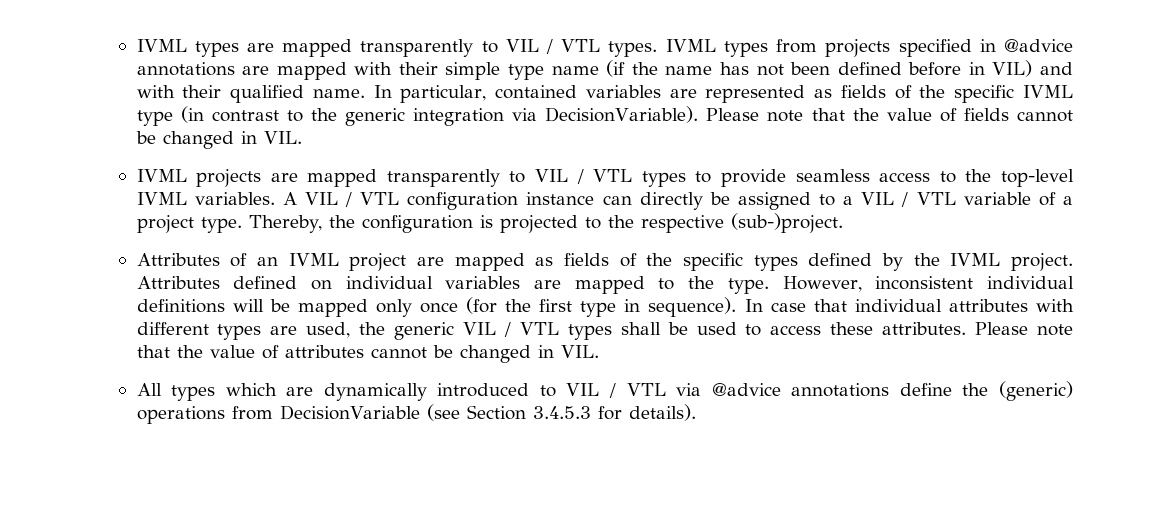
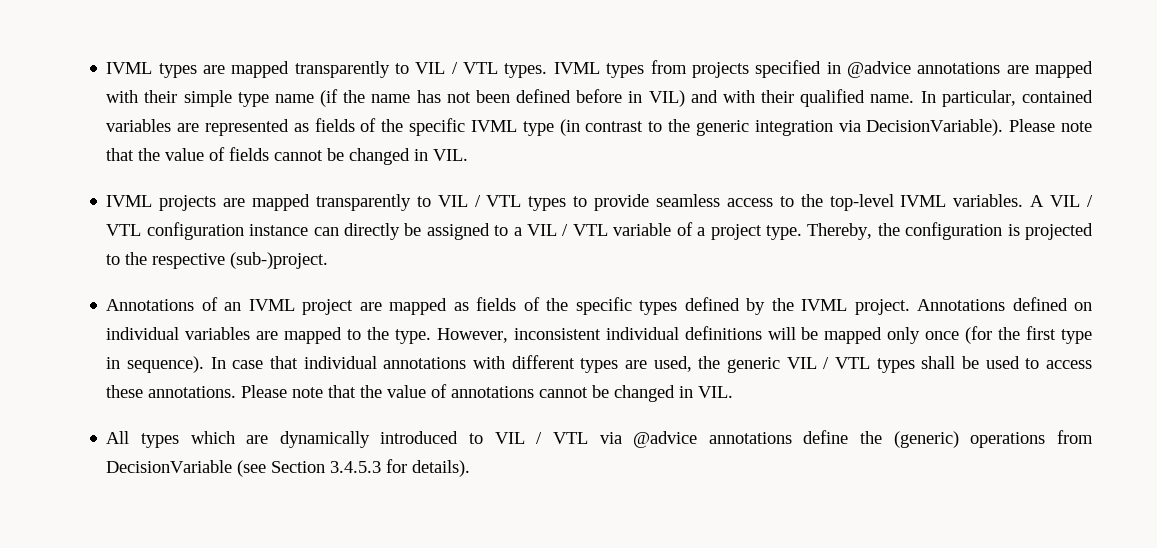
- Attributes of an IVML project are mapped as fields of the specific types defined by the IVML project.
+ Annotations of an IVML project are mapped as fields of the specific types defined by the IVML project.
- Attributes defined on individual variables are mapped to the type.
+ Annotations defined on individual variables are mapped to the type.
- In case that individual attributes with different types are used, the generic VIL / VTL types shall be used to access these attributes. Please note that the value of attributes cannot be changed in VIL.
+ In case that individual annotations with different types are used, the generic VIL / VTL types shall be used to access these annotations. Please note that the value of annotations cannot be changed in VIL.

